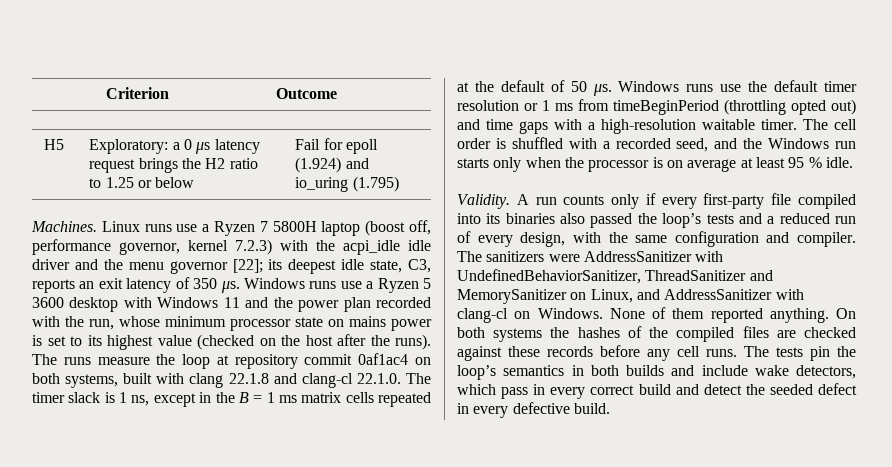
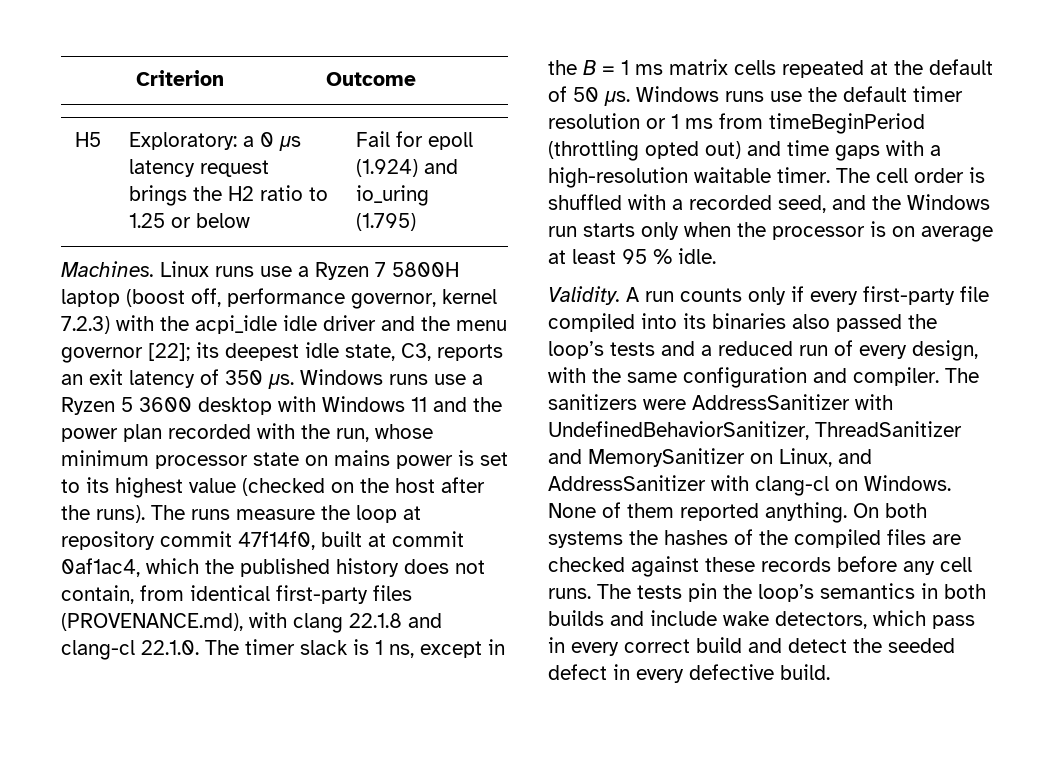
- The runs measure the loop at repository commit 0af1ac4 on both systems, built with clang 22.1.8 and clang-cl 22.1.0. The timer slack is 1 ns, except in the B = 1 ms matrix cells repeated at the default of 50 μs.
+ The runs measure the loop at repository commit 47f14f0, built at commit 0af1ac4, which the published history does not contain, from identical first-party files (PROVENANCE.md), with clang 22.1.8 and clang-cl 22.1.0. The timer slack is 1 ns, except in the B = 1 ms matrix cells repeated at the default of 50 μs.

